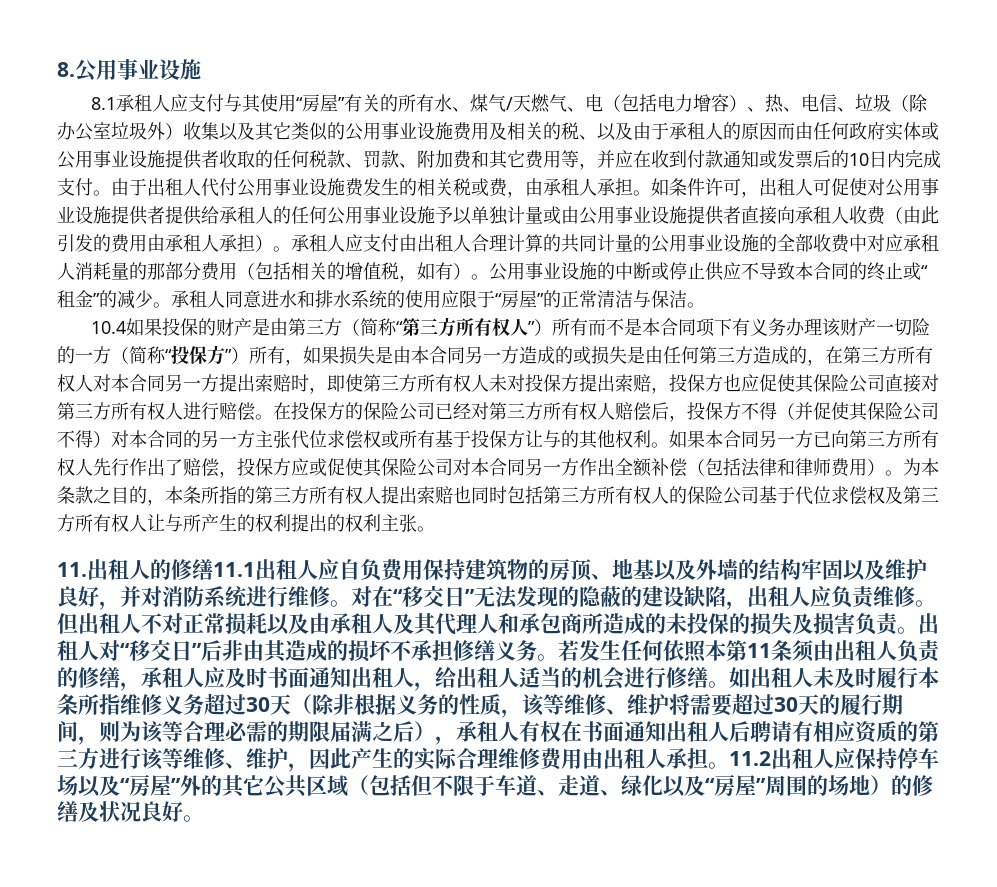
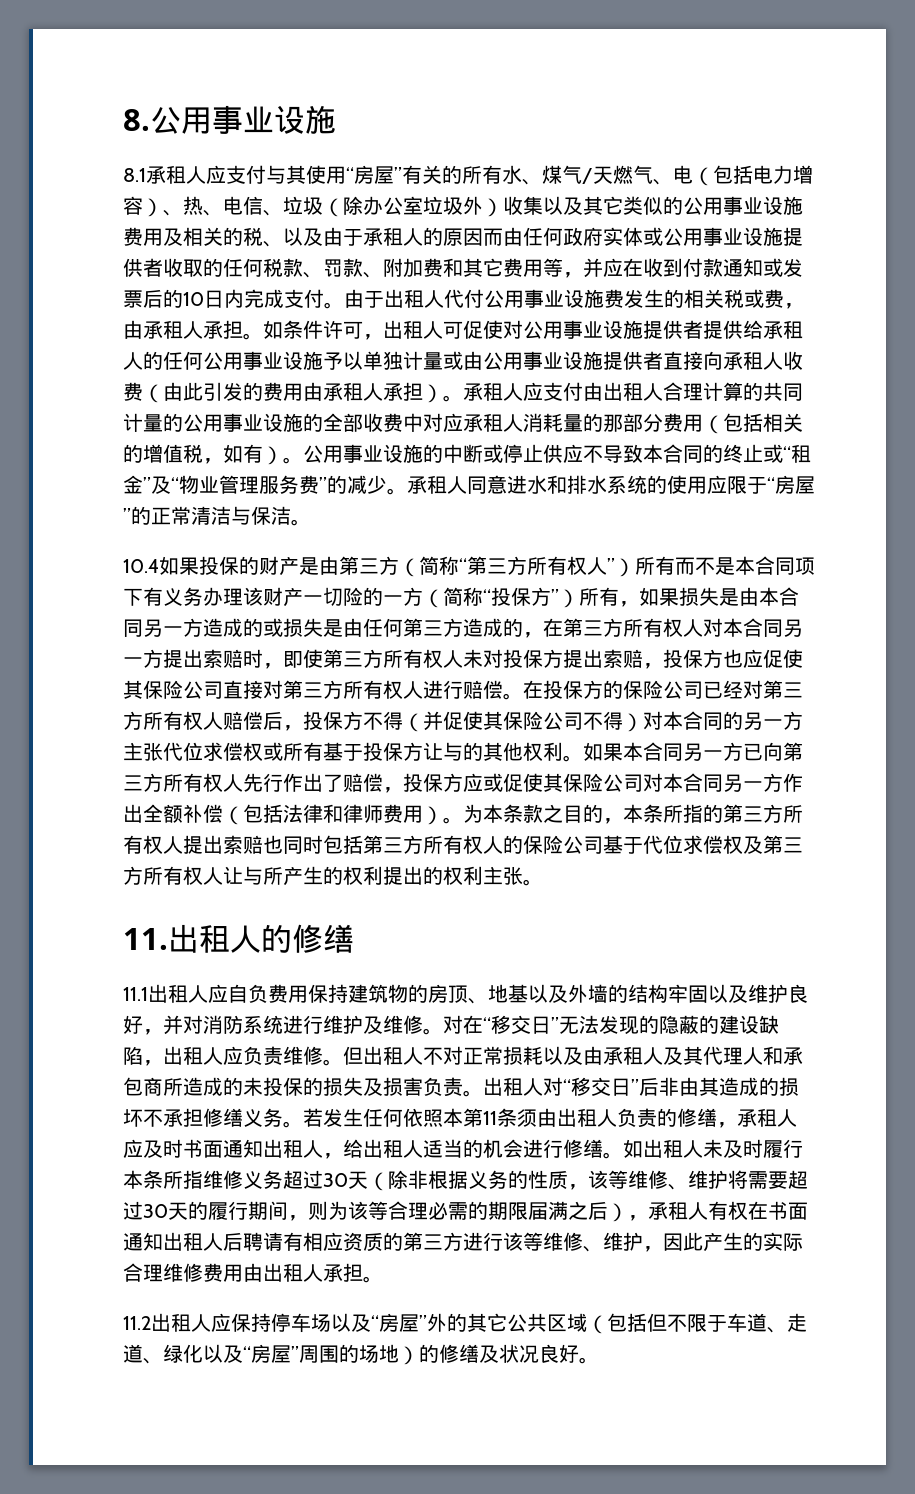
- 公用事业设施的中断或停止供应不导致本合同的终止或“租金”的减少。
+ 公用事业设施的中断或停止供应不导致本合同的终止或“租金”及“物业管理服务费”的减少。
- 11.出租人的修缮11.1出租人应自负费用保持建筑物的房顶、地基以及外墙的结构牢固以及维护良好，并对消防系统进行维修。
+ 11.出租人的修缮
+ 11.1出租人应自负费用保持建筑物的房顶、地基以及外墙的结构牢固以及维护良好，并对消防系统进行维护及维修。
- 如出租人未及时履行本条所指维修义务超过30天（除非根据义务的性质，该等维修、维护将需要超过30天的履行期间，则为该等合理必需的期限届满之后），承租人有权在书面通知出租人后聘请有相应资质的第三方进行该等维修、维护，因此产生的实际合理维修费用由出租人承担。11.2出租人应保持停车场以及“房屋”外的其它公共区域（包括但不限于车道、走道、绿化以及“房屋”周围的场地）的修缮及状况良好。
+ 如出租人未及时履行本条所指维修义务超过30天（除非根据义务的性质，该等维修、维护将需要超过30天的履行期间，则为该等合理必需的期限届满之后），承租人有权在书面通知出租人后聘请有相应资质的第三方进行该等维修、维护，因此产生的实际合理维修费用由出租人承担。
+ 11.2出租人应保持停车场以及“房屋”外的其它公共区域（包括但不限于车道、走道、绿化以及“房屋”周围的场地）的修缮及状况良好。

